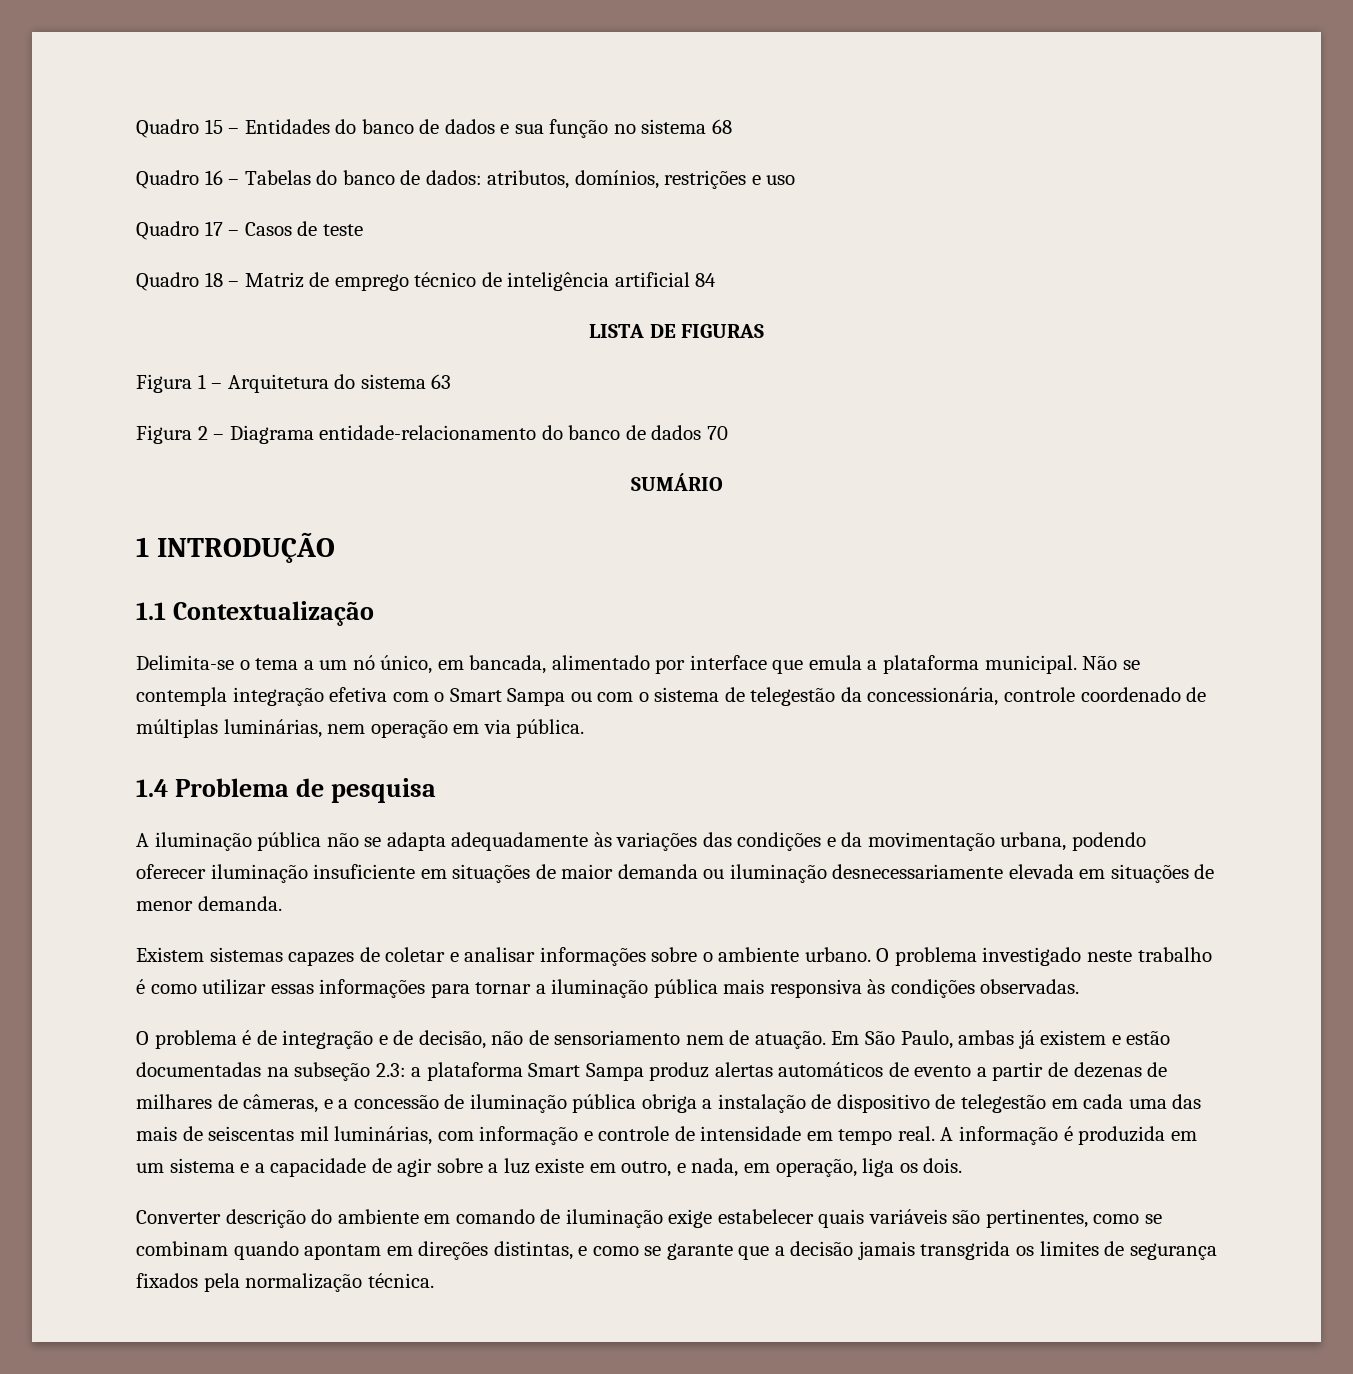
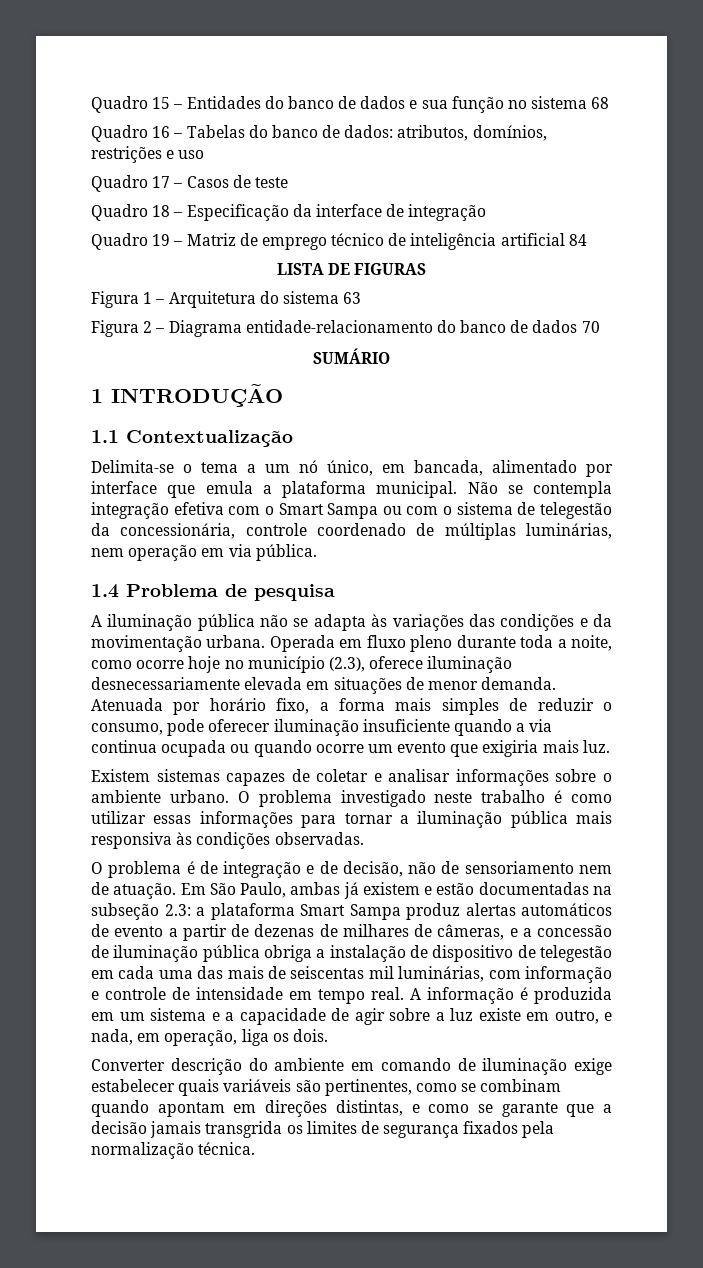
- Quadro 18 – Matriz de emprego técnico de inteligência artificial 84
+ Quadro 18 – Especificação da interface de integração
+ Quadro 19 – Matriz de emprego técnico de inteligência artificial 84
- A iluminação pública não se adapta adequadamente às variações das condições e da movimentação urbana, podendo oferecer iluminação insuficiente em situações de maior demanda ou iluminação desnecessariamente elevada em situações de menor demanda.
+ A iluminação pública não se adapta às variações das condições e da movimentação urbana. Operada em fluxo pleno durante toda a noite, como ocorre hoje no município (2.3), oferece iluminação desnecessariamente elevada em situações de menor demanda. Atenuada por horário fixo, a forma mais simples de reduzir o consumo, pode oferecer iluminação insuficiente quando a via continua ocupada ou quando ocorre um evento que exigiria mais luz.

